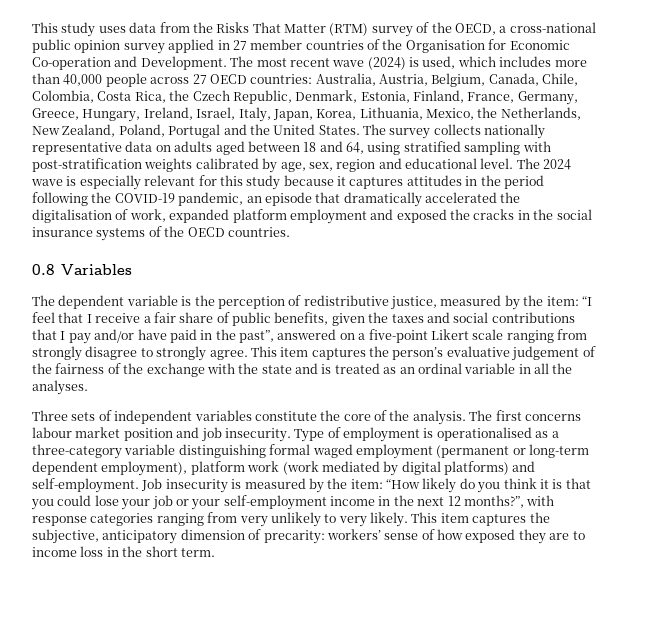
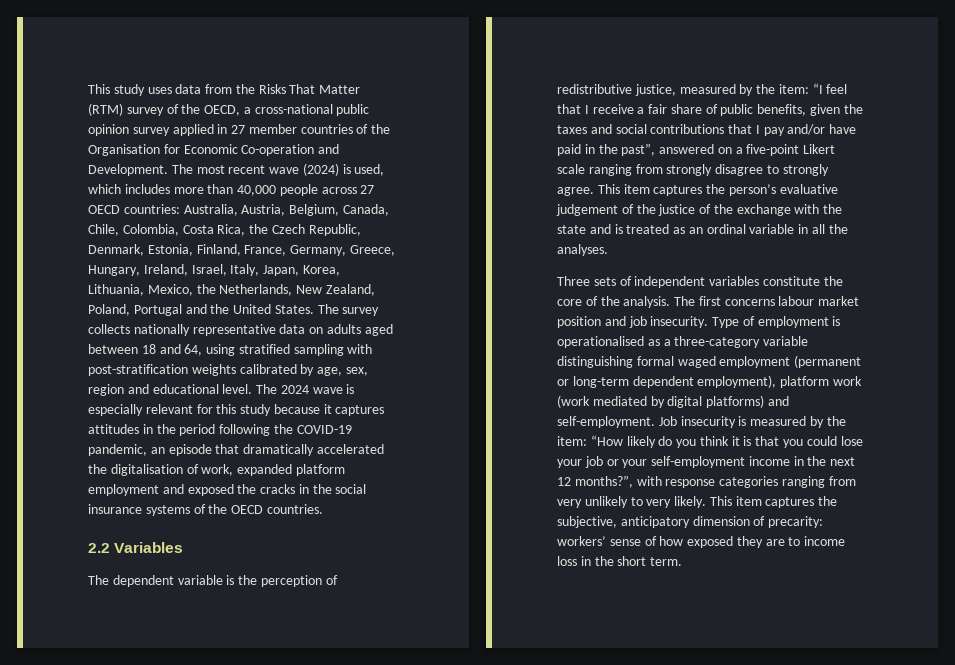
- 0.8 Variables
+ 2.2 Variables
- This item captures the person’s evaluative judgement of the fairness of the exchange with the state and is treated as an ordinal variable in all the analyses.
+ This item captures the person’s evaluative judgement of the justice of the exchange with the state and is treated as an ordinal variable in all the analyses.

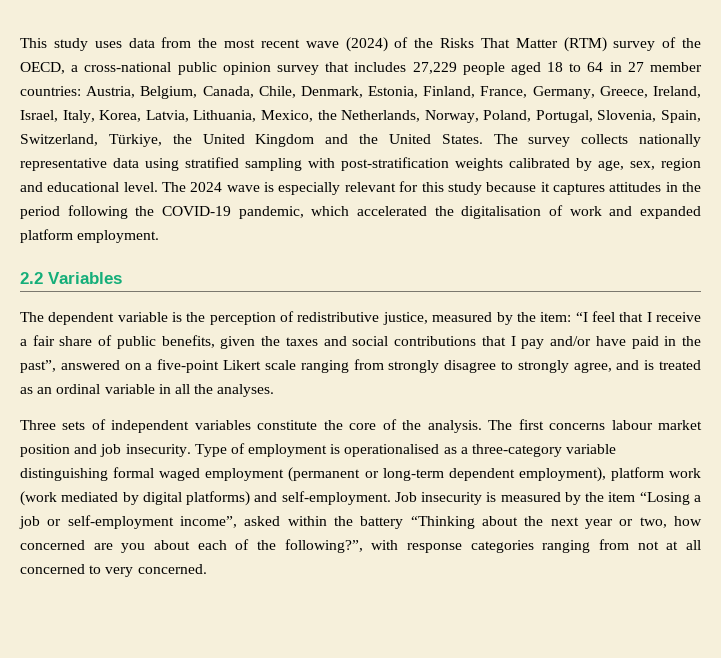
- This study uses data from the Risks That Matter (RTM) survey of the OECD, a cross-national public opinion survey applied in 27 member countries of the Organisation for Economic Co-operation and Development. The most recent wave (2024) is used, which includes more than 40,000 people across 27 OECD countries: Australia, Austria, Belgium, Canada, Chile, Colombia, Costa Rica, the Czech Republic, Denmark, Estonia, Finland, France, Germany, Greece, Hungary, Ireland, Israel, Italy, Japan, Korea, Lithuania, Mexico, the Netherlands, New Zealand, Poland, Portugal and the United States.
+ This study uses data from the most recent wave (2024) of the Risks That Matter (RTM) survey of the OECD, a cross-national public opinion survey that includes 27,229 people aged 18 to 64 in 27 member countries: Austria, Belgium, Canada, Chile, Denmark, Estonia, Finland, France, Germany, Greece, Ireland, Israel, Italy, Korea, Latvia, Lithuania, Mexico, the Netherlands, Norway, Poland, Portugal, Slovenia, Spain, Switzerland, Türkiye, the United Kingdom and the United States.
- The survey collects nationally representative data on adults aged between 18 and 64, using stratified sampling with post-stratification weights calibrated by age, sex, region and educational level.
+ The survey collects nationally representative data using stratified sampling with post-stratification weights calibrated by age, sex, region and educational level.
- The 2024 wave is especially relevant for this study because it captures attitudes in the period following the COVID-19 pandemic, an episode that dramatically accelerated the digitalisation of work, expanded platform employment and exposed the cracks in the social insurance systems of the OECD countries.
+ The 2024 wave is especially relevant for this study because it captures attitudes in the period following the COVID-19 pandemic, which accelerated the digitalisation of work and expanded platform employment.
- “I feel that I receive a fair share of public benefits, given the taxes and social contributions that I pay and/or have paid in the past”, answered on a five-point Likert scale ranging from strongly disagree to strongly agree. This item captures the person’s evaluative judgement of the justice of the exchange with the state and is treated as an ordinal variable in all the analyses.
+ “I feel that I receive a fair share of public benefits, given the taxes and social contributions that I pay and/or have paid in the past”, answered on a five-point Likert scale ranging from strongly disagree to strongly agree, and is treated as an ordinal variable in all the analyses.
- Job insecurity is measured by the item: “How likely do you think it is that you could lose your job or your self-employment income in the next 12 months?”, with response categories ranging from very unlikely to very likely. This item captures the subjective, anticipatory dimension of precarity: workers’ sense of how exposed they are to income loss in the short term.
+ Job insecurity is measured by the item “Losing a job or self-employment income”, asked within the battery “Thinking about the next year or two, how concerned are you about each of the following?”, with response categories ranging from not at all concerned to very concerned.

